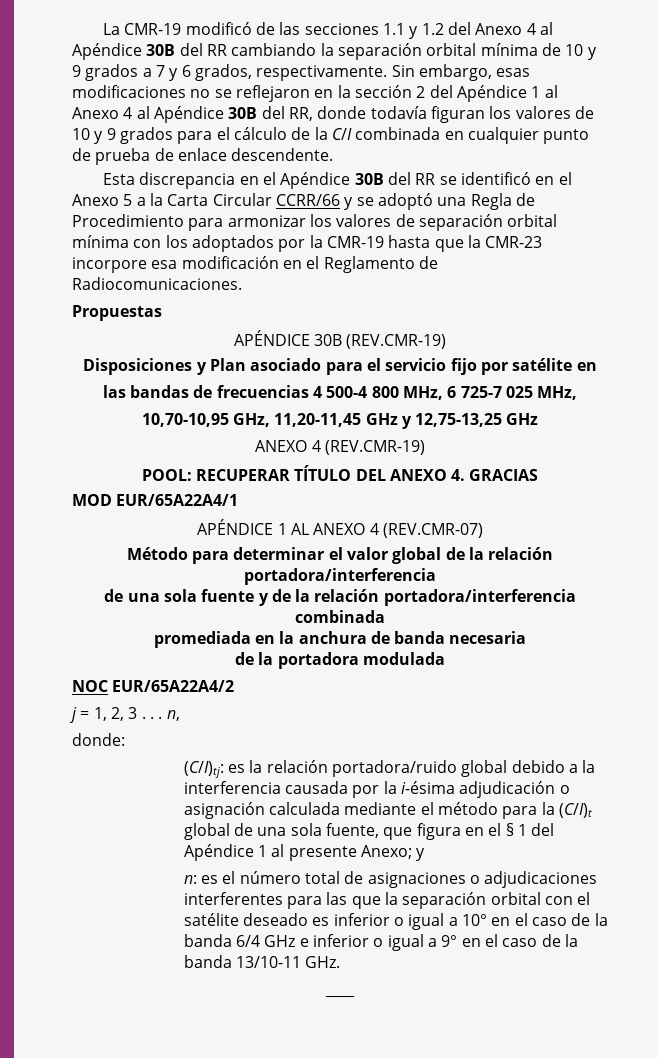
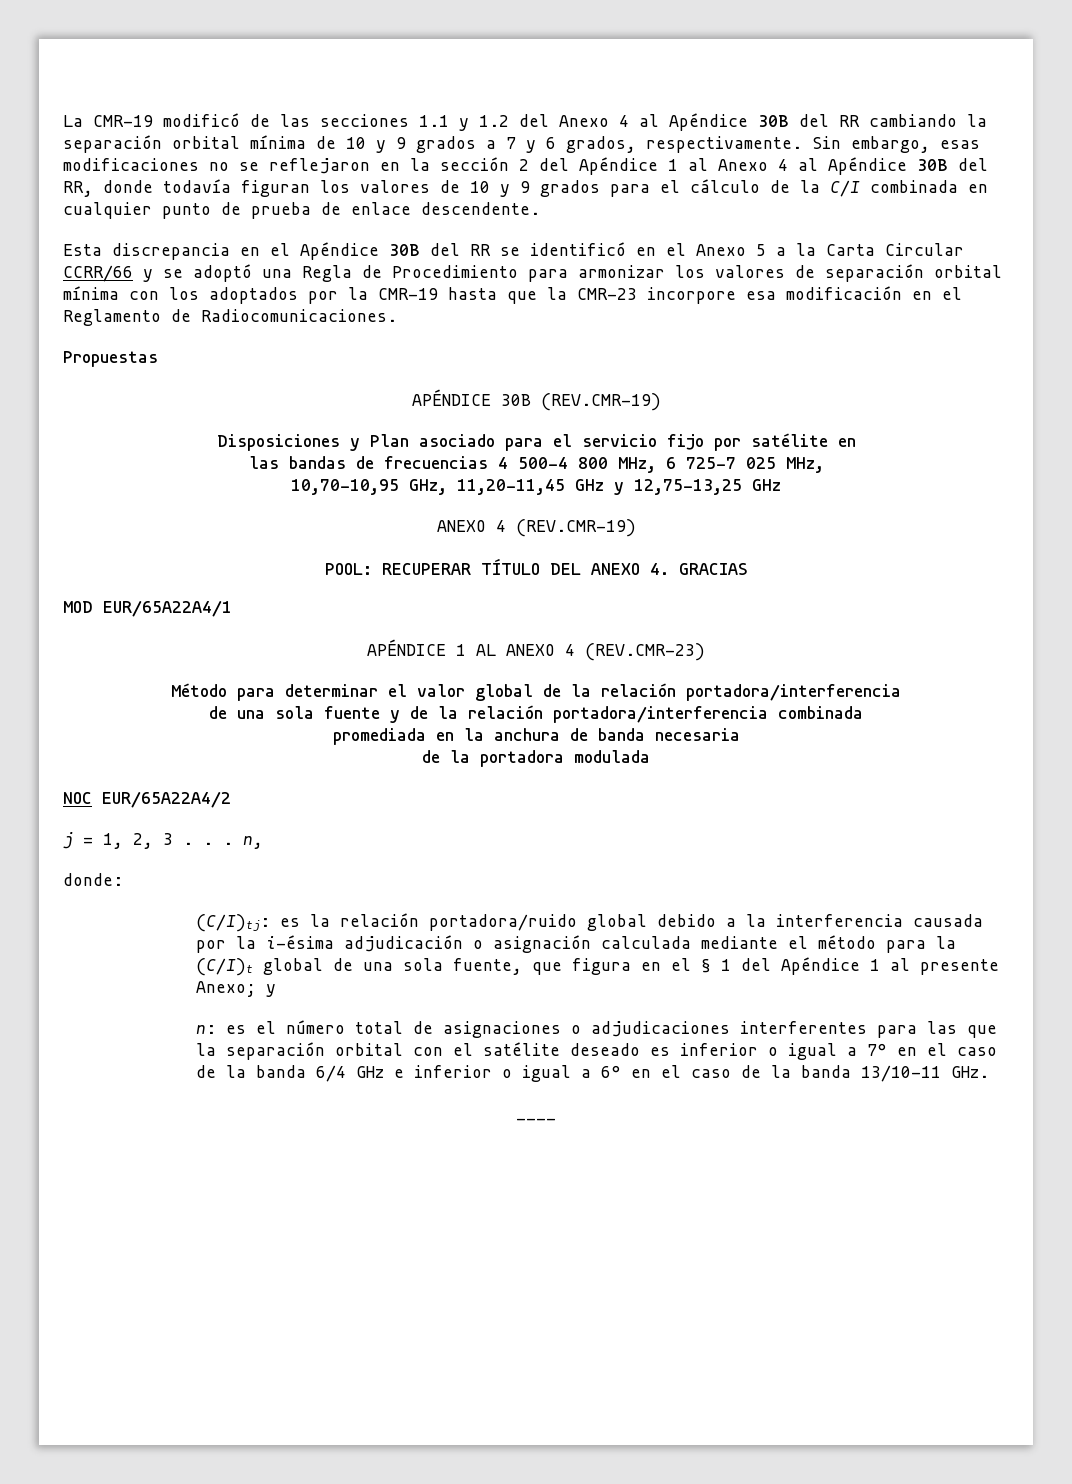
- APÉNDICE 1 AL ANEXO 4 (REV.CMR-07)
+ APÉNDICE 1 AL ANEXO 4 (REV.CMR-23)
- n: es el número total de asignaciones o adjudicaciones interferentes para las que la separación orbital con el satélite deseado es inferior o igual a 10° en el caso de la banda 6/4 GHz e inferior o igual a 9° en el caso de la banda 13/10-11 GHz.
+ n: es el número total de asignaciones o adjudicaciones interferentes para las que la separación orbital con el satélite deseado es inferior o igual a 7° en el caso de la banda 6/4 GHz e inferior o igual a 6° en el caso de la banda 13/10-11 GHz.

